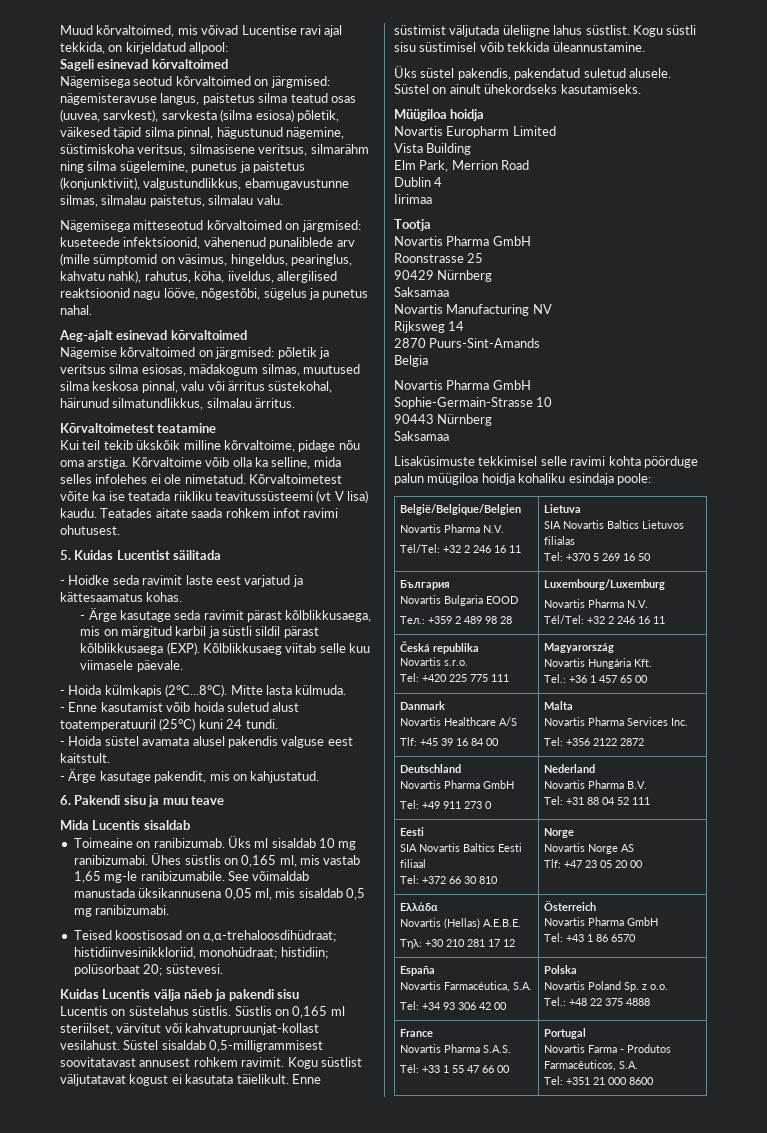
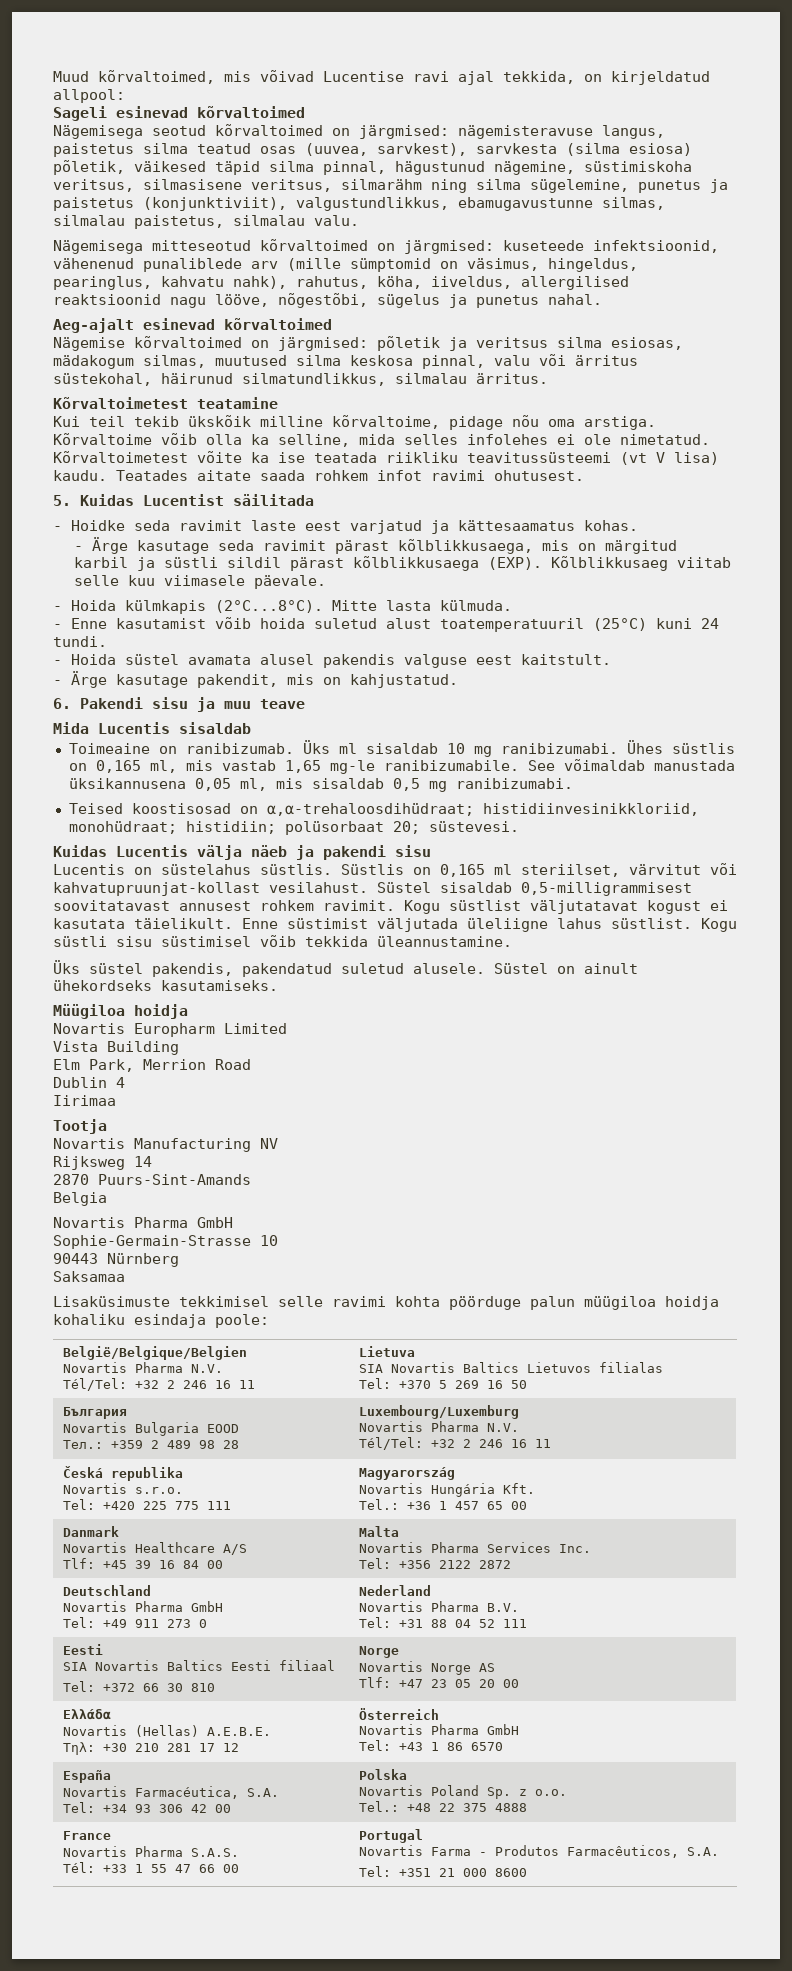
  Tootja
- Novartis Pharma GmbH
- Roonstrasse 25
- 90429 Nürnberg
- Saksamaa

